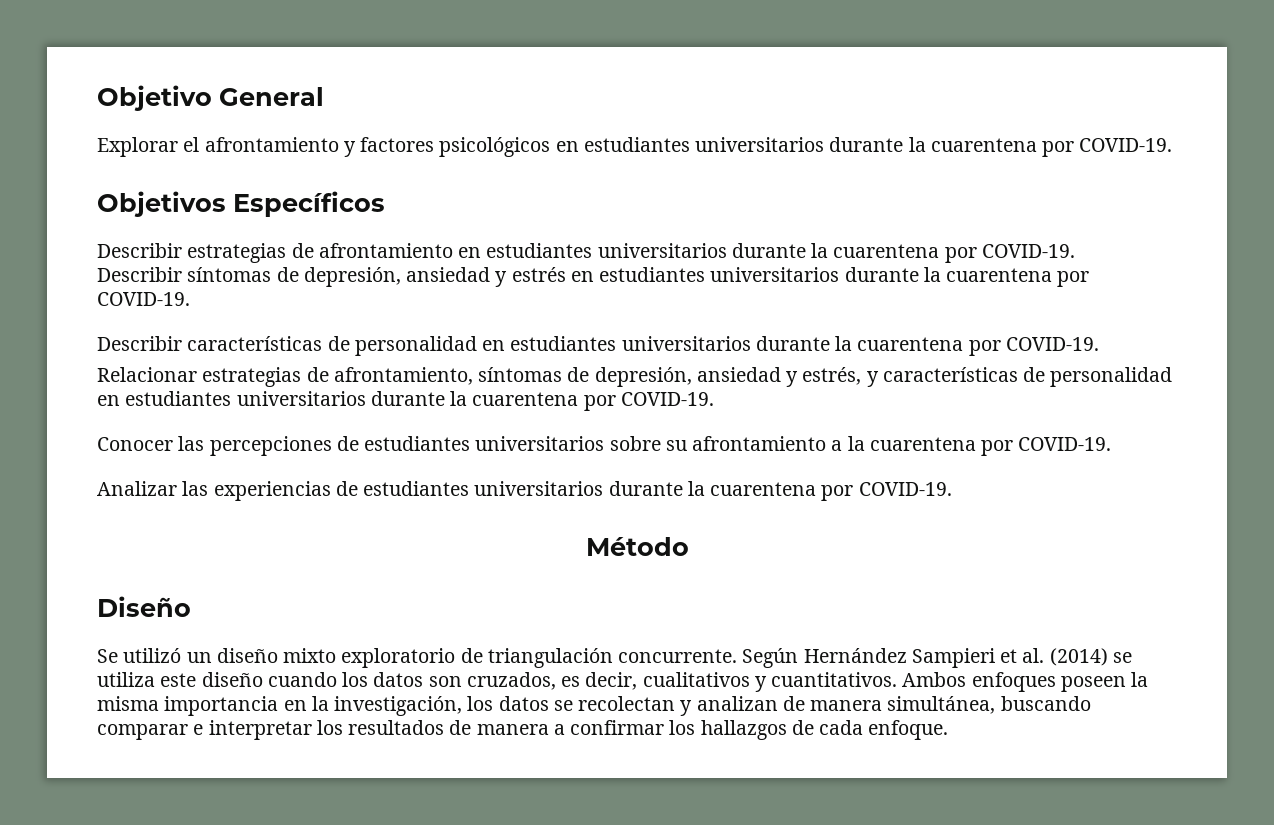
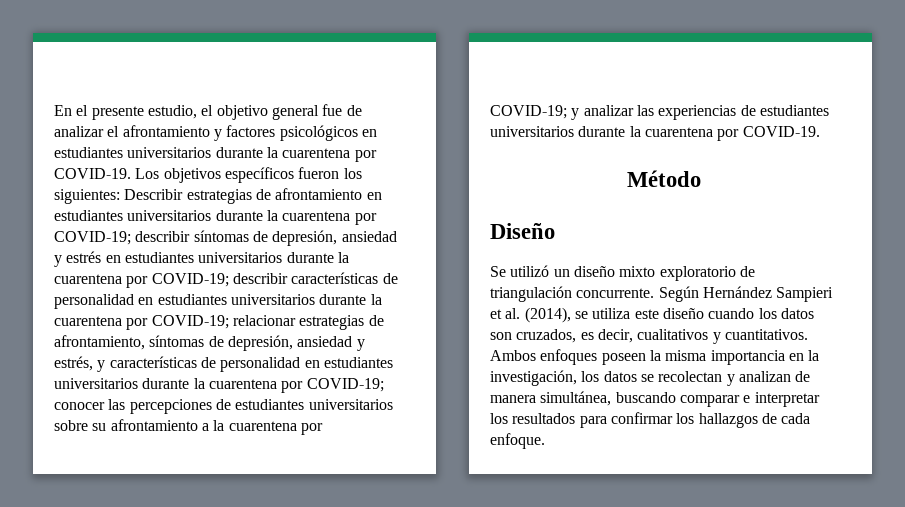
- Objetivo General
- Explorar el afrontamiento y factores psicológicos en estudiantes universitarios durante la cuarentena por COVID-19.
- Objetivos Específicos
- Describir estrategias de afrontamiento en estudiantes universitarios durante la cuarentena por COVID-19.
- Describir síntomas de depresión, ansiedad y estrés en estudiantes universitarios durante la cuarentena por COVID-19.
- Describir características de personalidad en estudiantes universitarios durante la cuarentena por COVID-19.
- Relacionar estrategias de afrontamiento, síntomas de depresión, ansiedad y estrés, y características de personalidad en estudiantes universitarios durante la cuarentena por COVID-19.
- Conocer las percepciones de estudiantes universitarios sobre su afrontamiento a la cuarentena por COVID-19.
- Analizar las experiencias de estudiantes universitarios durante la cuarentena por COVID-19.
+ En el presente estudio, el objetivo general fue de analizar el afrontamiento y factores psicológicos en estudiantes universitarios durante la cuarentena por COVID-19. Los objetivos específicos fueron los siguientes: Describir estrategias de afrontamiento en estudiantes universitarios durante la cuarentena por COVID-19; describir síntomas de depresión, ansiedad y estrés en estudiantes universitarios durante la cuarentena por COVID-19; describir características de personalidad en estudiantes universitarios durante la cuarentena por COVID-19; relacionar estrategias de afrontamiento, síntomas de depresión, ansiedad y estrés, y características de personalidad en estudiantes universitarios durante la cuarentena por COVID-19; conocer las percepciones de estudiantes universitarios sobre su afrontamiento a la cuarentena por COVID-19; y analizar las experiencias de estudiantes universitarios durante la cuarentena por COVID-19.
- Según Hernández Sampieri et al. (2014) se utiliza este diseño cuando los datos son cruzados, es decir, cualitativos y cuantitativos.
+ Según Hernández Sampieri et al. (2014), se utiliza este diseño cuando los datos son cruzados, es decir, cualitativos y cuantitativos.
- Ambos enfoques poseen la misma importancia en la investigación, los datos se recolectan y analizan de manera simultánea, buscando comparar e interpretar los resultados de manera a confirmar los hallazgos de cada enfoque.
+ Ambos enfoques poseen la misma importancia en la investigación, los datos se recolectan y analizan de manera simultánea, buscando comparar e interpretar los resultados para confirmar los hallazgos de cada enfoque.

